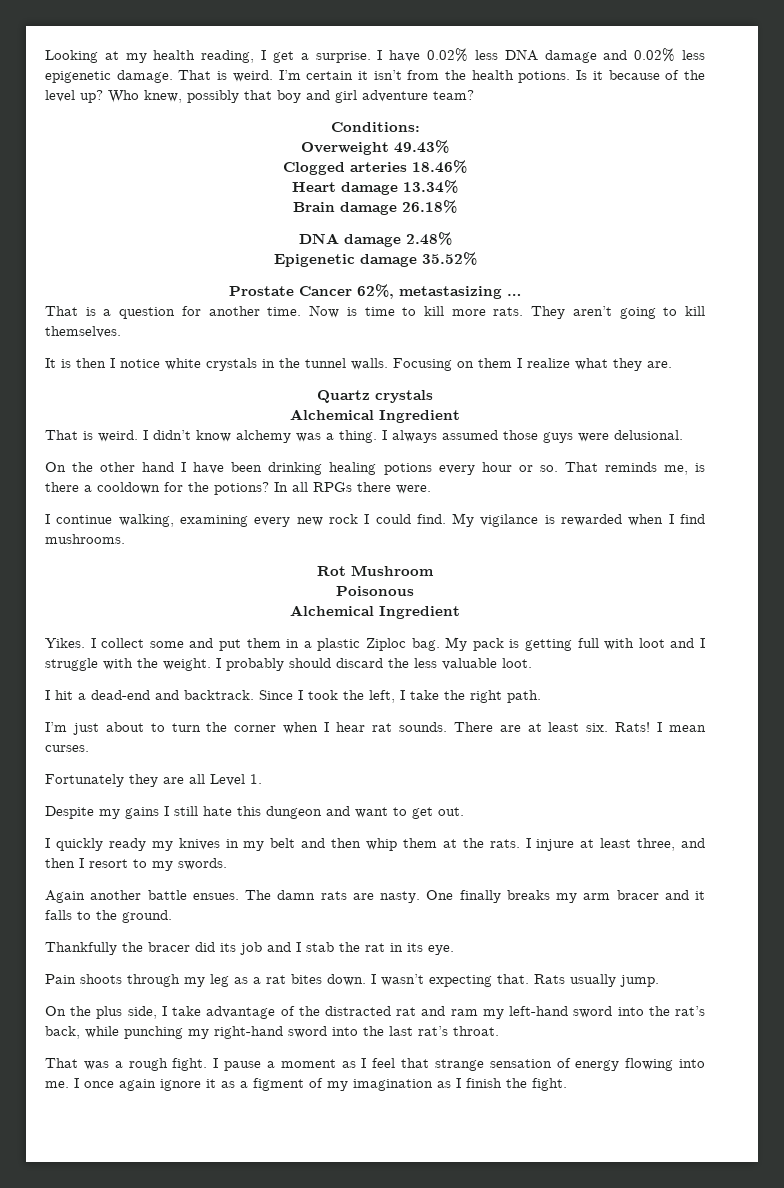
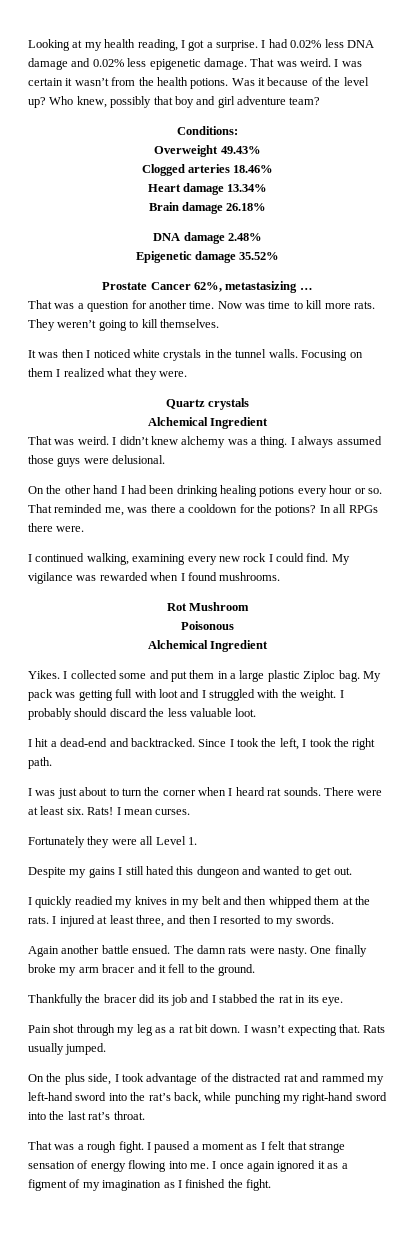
- Looking at my health reading, I get a surprise.
+ Looking at my health reading, I got a surprise.
- I have 0.02% less DNA damage and 0.02% less epigenetic damage.
+ I had 0.02% less DNA damage and 0.02% less epigenetic damage.
- That is weird. I’m certain it isn’t from the health potions.
+ That was weird. I was certain it wasn’t from the health potions.
- Is it because of the level up?
+ Was it because of the level up?
- That is a question for another time.
+ That was a question for another time.
- Now is time to kill more rats.
+ Now was time to kill more rats.
- They aren’t going to kill themselves.
+ They weren’t going to kill themselves.
- It is then I notice white crystals in the tunnel walls.
+ It was then I noticed white crystals in the tunnel walls.
- Focusing on them I realize what they are.
+ Focusing on them I realized what they were.
  Quartz crystals
  Alchemical Ingredient
- That is weird.
+ That was weird.
- I didn’t know alchemy was a thing.
+ I didn’t knew alchemy was a thing.
- On the other hand I have been drinking healing potions every hour or so.
+ On the other hand I had been drinking healing potions every hour or so.
- That reminds me, is there a cooldown for the potions?
+ That reminded me, was there a cooldown for the potions?
- I continue walking, examining every new rock I could find.
+ I continued walking, examining every new rock I could find.
- My vigilance is rewarded when I find mushrooms.
+ My vigilance was rewarded when I found mushrooms.
- I collect some and put them in a plastic Ziploc bag.
+ I collected some and put them in a large plastic Ziploc bag.
- My pack is getting full with loot and I struggle with the weight.
+ My pack was getting full with loot and I struggled with the weight.
- I hit a dead-end and backtrack.
+ I hit a dead-end and backtracked.
- Since I took the left, I take the right path.
+ Since I took the left, I took the right path.
- I’m just about to turn the corner when I hear rat sounds.
+ I was just about to turn the corner when I heard rat sounds.
- There are at least six.
+ There were at least six.
- Fortunately they are all Level 1.
+ Fortunately they were all Level 1.
- Despite my gains I still hate this dungeon and want to get out.
+ Despite my gains I still hated this dungeon and wanted to get out.
- I quickly ready my knives in my belt and then whip them at the rats.
+ I quickly readied my knives in my belt and then whipped them at the rats.
- I injure at least three, and then I resort to my swords.
+ I injured at least three, and then I resorted to my swords.
- Again another battle ensues.
+ Again another battle ensued.
- The damn rats are nasty.
+ The damn rats were nasty.
- One finally breaks my arm bracer and it falls to the ground.
+ One finally broke my arm bracer and it fell to the ground.
- Thankfully the bracer did its job and I stab the rat in its eye.
+ Thankfully the bracer did its job and I stabbed the rat in its eye.
- Pain shoots through my leg as a rat bites down.
+ Pain shot through my leg as a rat bit down.
- Rats usually jump.
+ Rats usually jumped.
- On the plus side, I take advantage of the distracted rat and ram my left-hand sword into the rat’s back, while punching my right-hand sword into the last rat’s throat.
+ On the plus side, I took advantage of the distracted rat and rammed my left-hand sword into the rat’s back, while punching my right-hand sword into the last rat’s throat.
- I pause a moment as I feel that strange sensation of energy flowing into me.
+ I paused a moment as I felt that strange sensation of energy flowing into me.
- I once again ignore it as a figment of my imagination as I finish the fight.
+ I once again ignored it as a figment of my imagination as I finished the fight.

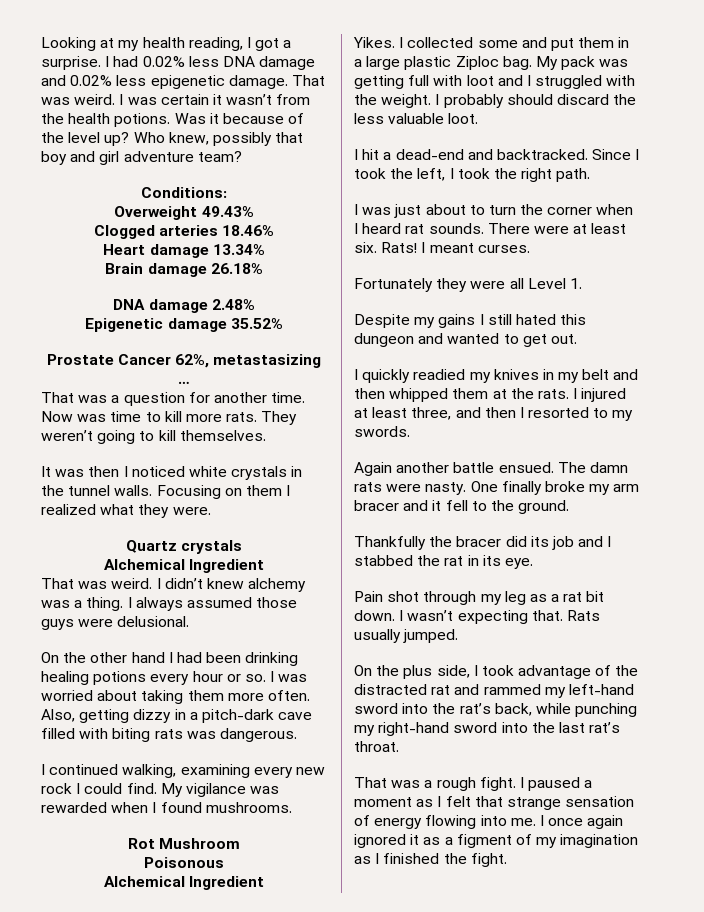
- That reminded me, was there a cooldown for the potions? In all RPGs there were.
+ I was worried about taking them more often. Also, getting dizzy in a pitch-dark cave filled with biting rats was dangerous.
- I mean curses.
+ I meant curses.

